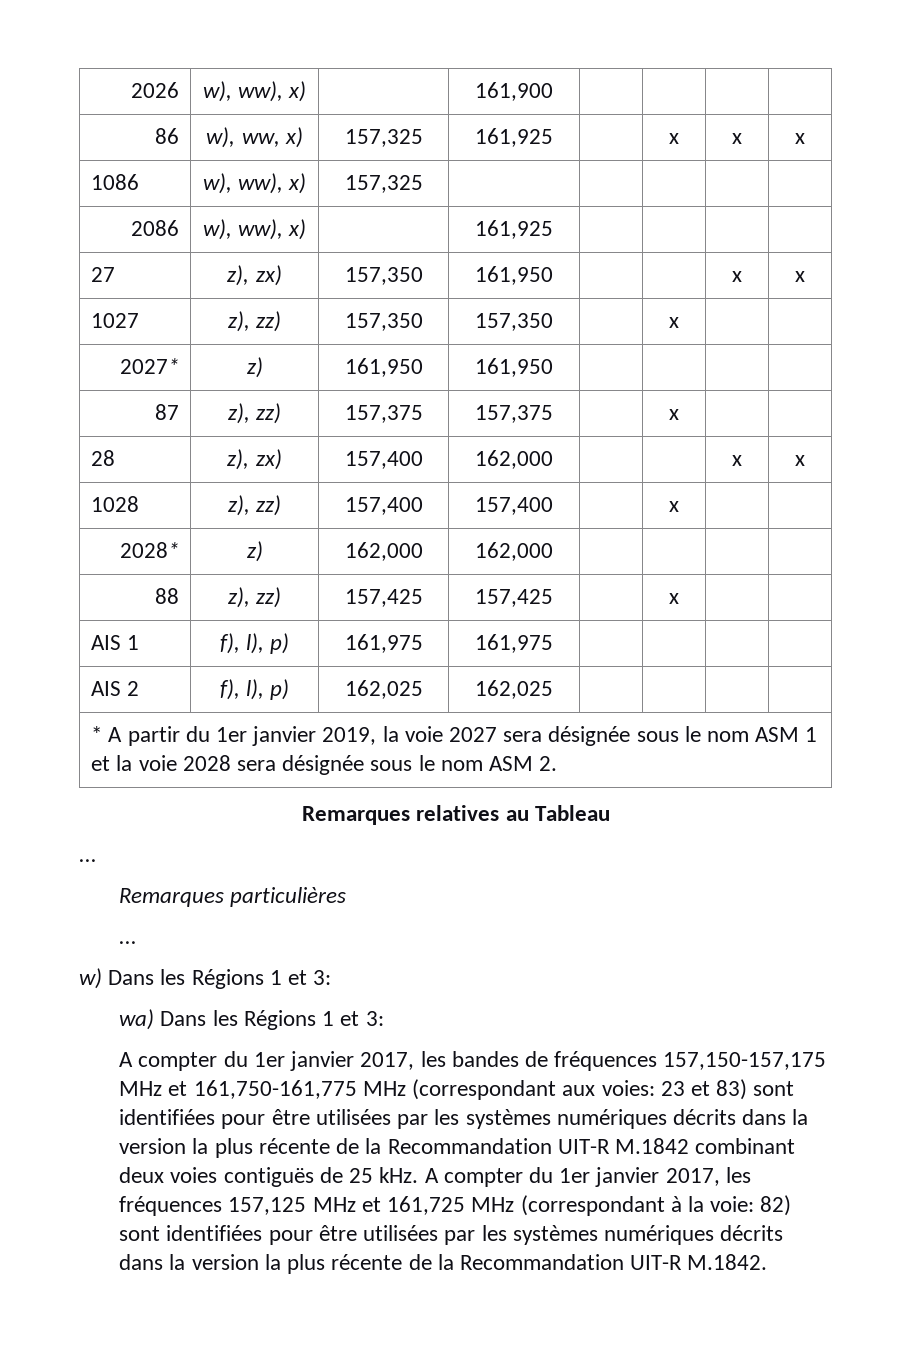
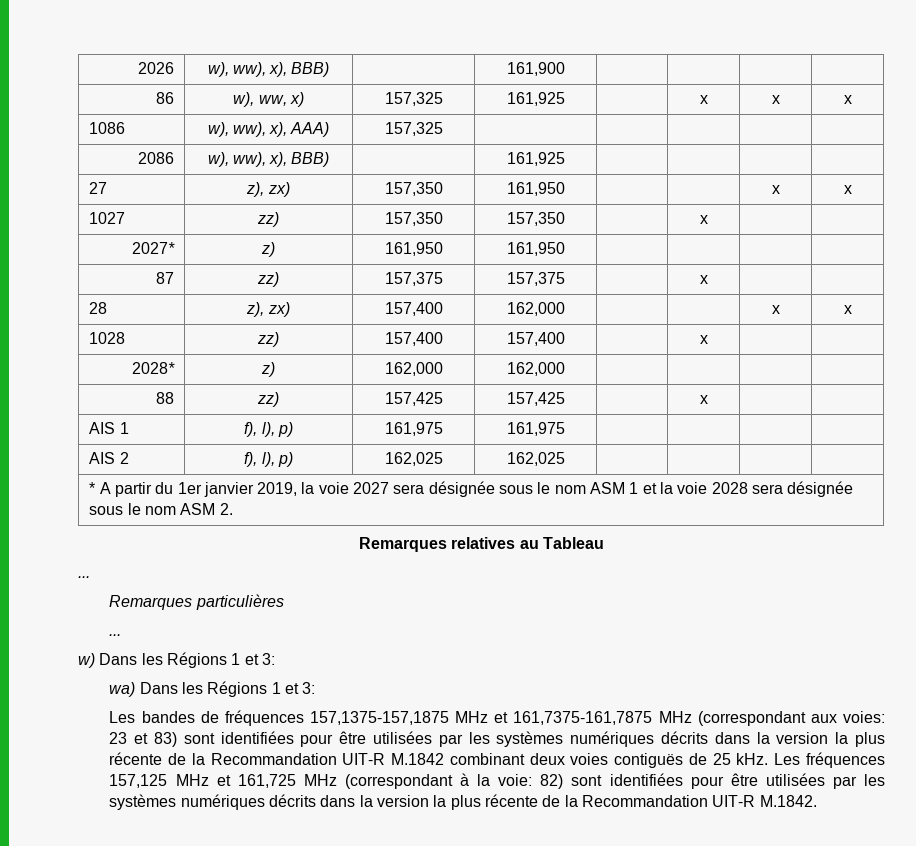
- 2026 | w), ww), x) | | 161,900 | | | |
+ 2026 | w), ww), x), BBB) | | 161,900 | | | |
- 1086 | w), ww), x) | 157,325 | | | | |
+ 1086 | w), ww), x), AAA) | 157,325 | | | | |
- 2086 | w), ww), x) | | 161,925 | | | |
+ 2086 | w), ww), x), BBB) | | 161,925 | | | |
- 1027 | z), zz) | 157,350 | 157,350 | | x | |
+ 1027 | zz) | 157,350 | 157,350 | | x | |
- 87 | z), zz) | 157,375 | 157,375 | | x | |
+ 87 | zz) | 157,375 | 157,375 | | x | |
- 1028 | z), zz) | 157,400 | 157,400 | | x | |
+ 1028 | zz) | 157,400 | 157,400 | | x | |
- 88 | z), zz) | 157,425 | 157,425 | | x | |
+ 88 | zz) | 157,425 | 157,425 | | x | |
- A compter du 1er janvier 2017, les bandes de fréquences 157,150-157,175 MHz et 161,750-161,775 MHz (correspondant aux voies: 23 et 83) sont identifiées pour être utilisées par les systèmes numériques décrits dans la version la plus récente de la Recommandation UIT-R M.1842 combinant deux voies contiguës de 25 kHz.
+ Les bandes de fréquences 157,1375-157,1875 MHz et 161,7375-161,7875 MHz (correspondant aux voies: 23 et 83) sont identifiées pour être utilisées par les systèmes numériques décrits dans la version la plus récente de la Recommandation UIT-R M.1842 combinant deux voies contiguës de 25 kHz.
- A compter du 1er janvier 2017, les fréquences 157,125 MHz et 161,725 MHz (correspondant à la voie: 82) sont identifiées pour être utilisées par les systèmes numériques décrits dans la version la plus récente de la Recommandation UIT-R M.1842.
+ Les fréquences 157,125 MHz et 161,725 MHz (correspondant à la voie: 82) sont identifiées pour être utilisées par les systèmes numériques décrits dans la version la plus récente de la Recommandation UIT-R M.1842.

